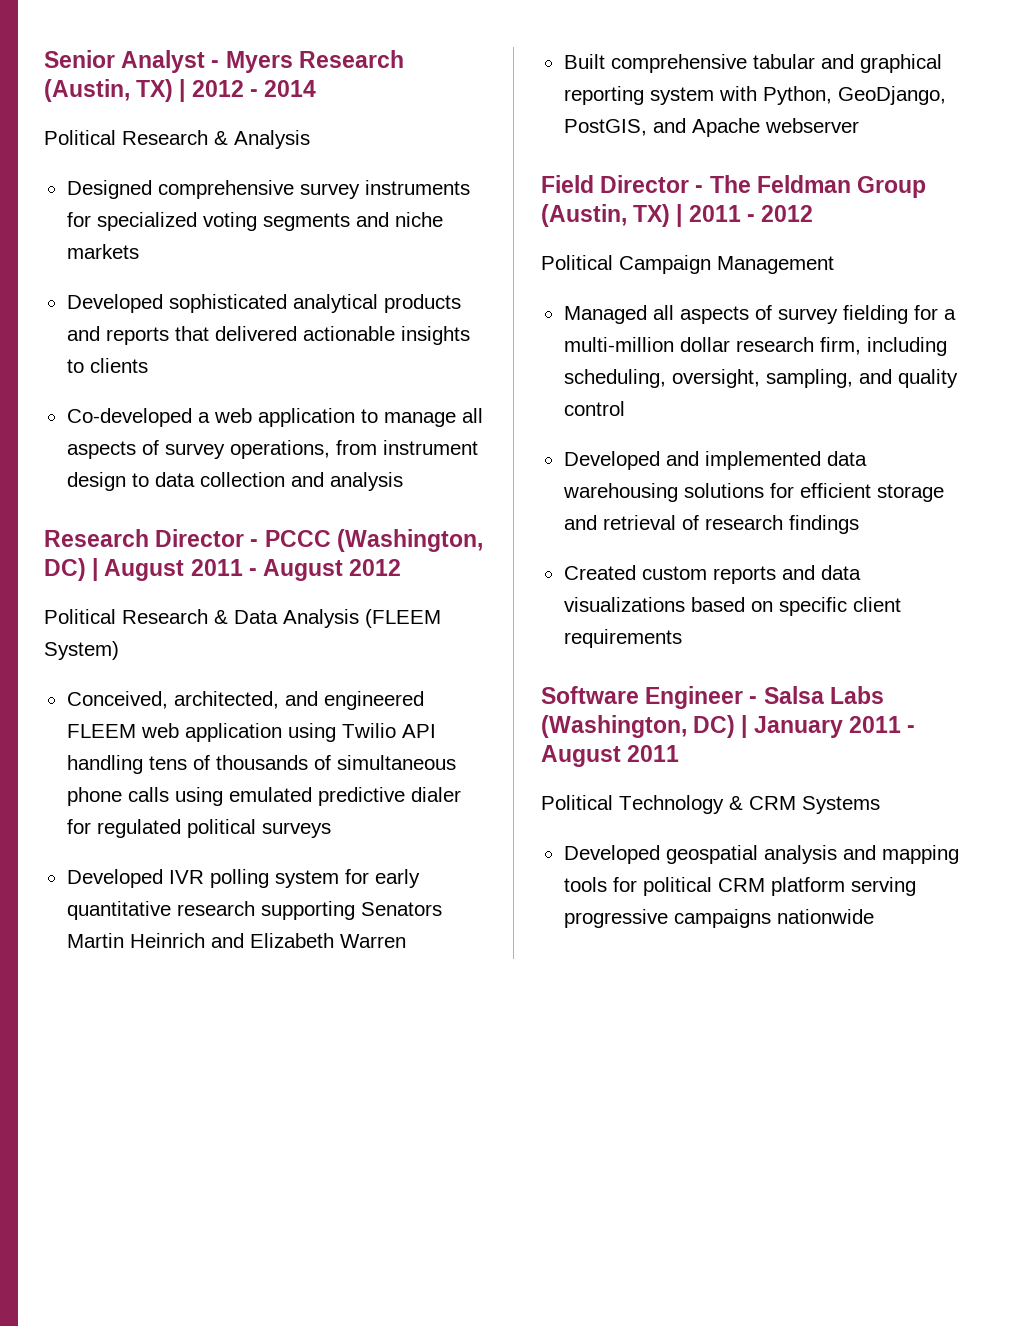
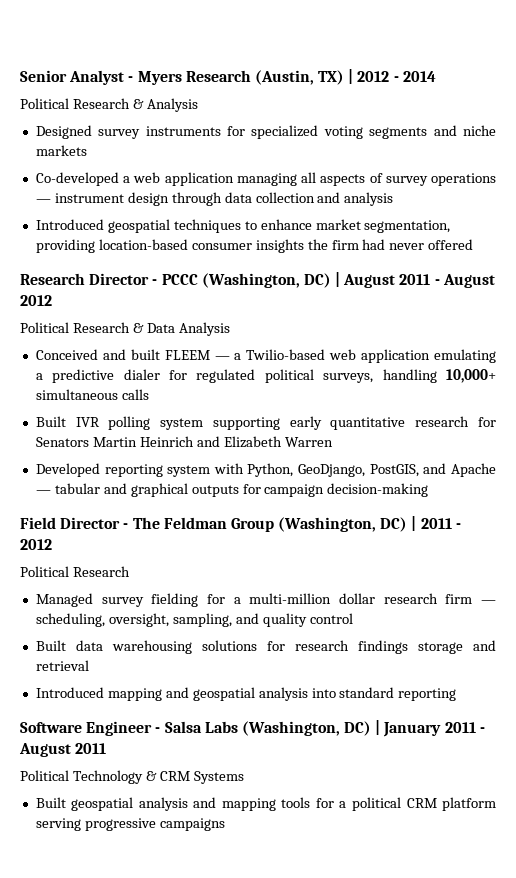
- Designed comprehensive survey instruments for specialized voting segments and niche markets
+ Designed survey instruments for specialized voting segments and niche markets
- Developed sophisticated analytical products and reports that delivered actionable insights to clients
- Co-developed a web application to manage all aspects of survey operations, from instrument design to data collection and analysis
+ Co-developed a web application managing all aspects of survey operations — instrument design through data collection and analysis
+ Introduced geospatial techniques to enhance market segmentation, providing location-based consumer insights the firm had never offered
- Political Research & Data Analysis (FLEEM System)
- Conceived, architected, and engineered FLEEM web application using Twilio API handling tens of thousands of simultaneous phone calls using emulated predictive dialer for regulated political surveys
- Developed IVR polling system for early quantitative research supporting Senators Martin Heinrich and Elizabeth Warren
+ Political Research & Data Analysis
+ Conceived and built FLEEM — a Twilio-based web application emulating a predictive dialer for regulated political surveys, handling 10,000+ simultaneous calls
+ Built IVR polling system supporting early quantitative research for Senators Martin Heinrich and Elizabeth Warren
- Built comprehensive tabular and graphical reporting system with Python, GeoDjango, PostGIS, and Apache webserver
+ Developed reporting system with Python, GeoDjango, PostGIS, and Apache — tabular and graphical outputs for campaign decision-making
- Field Director - The Feldman Group (Austin, TX) | 2011 - 2012
- Political Campaign Management
+ Field Director - The Feldman Group (Washington, DC) | 2011 - 2012
+ Political Research
- Managed all aspects of survey fielding for a multi-million dollar research firm, including scheduling, oversight, sampling, and quality control
+ Managed survey fielding for a multi-million dollar research firm — scheduling, oversight, sampling, and quality control
- Developed and implemented data warehousing solutions for efficient storage and retrieval of research findings
- Created custom reports and data visualizations based on specific client requirements
+ Built data warehousing solutions for research findings storage and retrieval
+ Introduced mapping and geospatial analysis into standard reporting
- Developed geospatial analysis and mapping tools for political CRM platform serving progressive campaigns nationwide
+ Built geospatial analysis and mapping tools for a political CRM platform serving progressive campaigns

